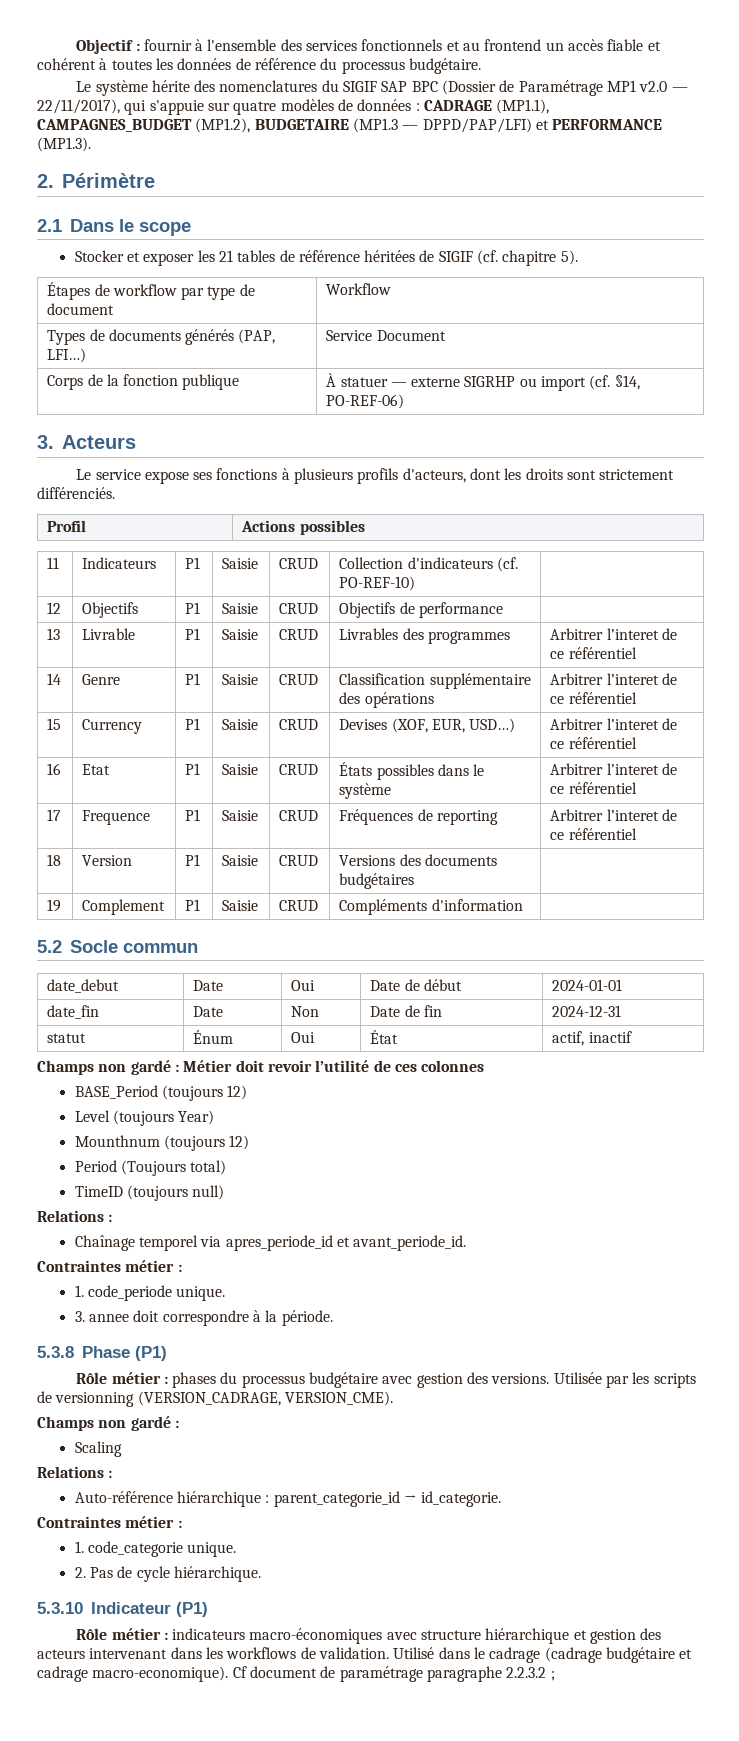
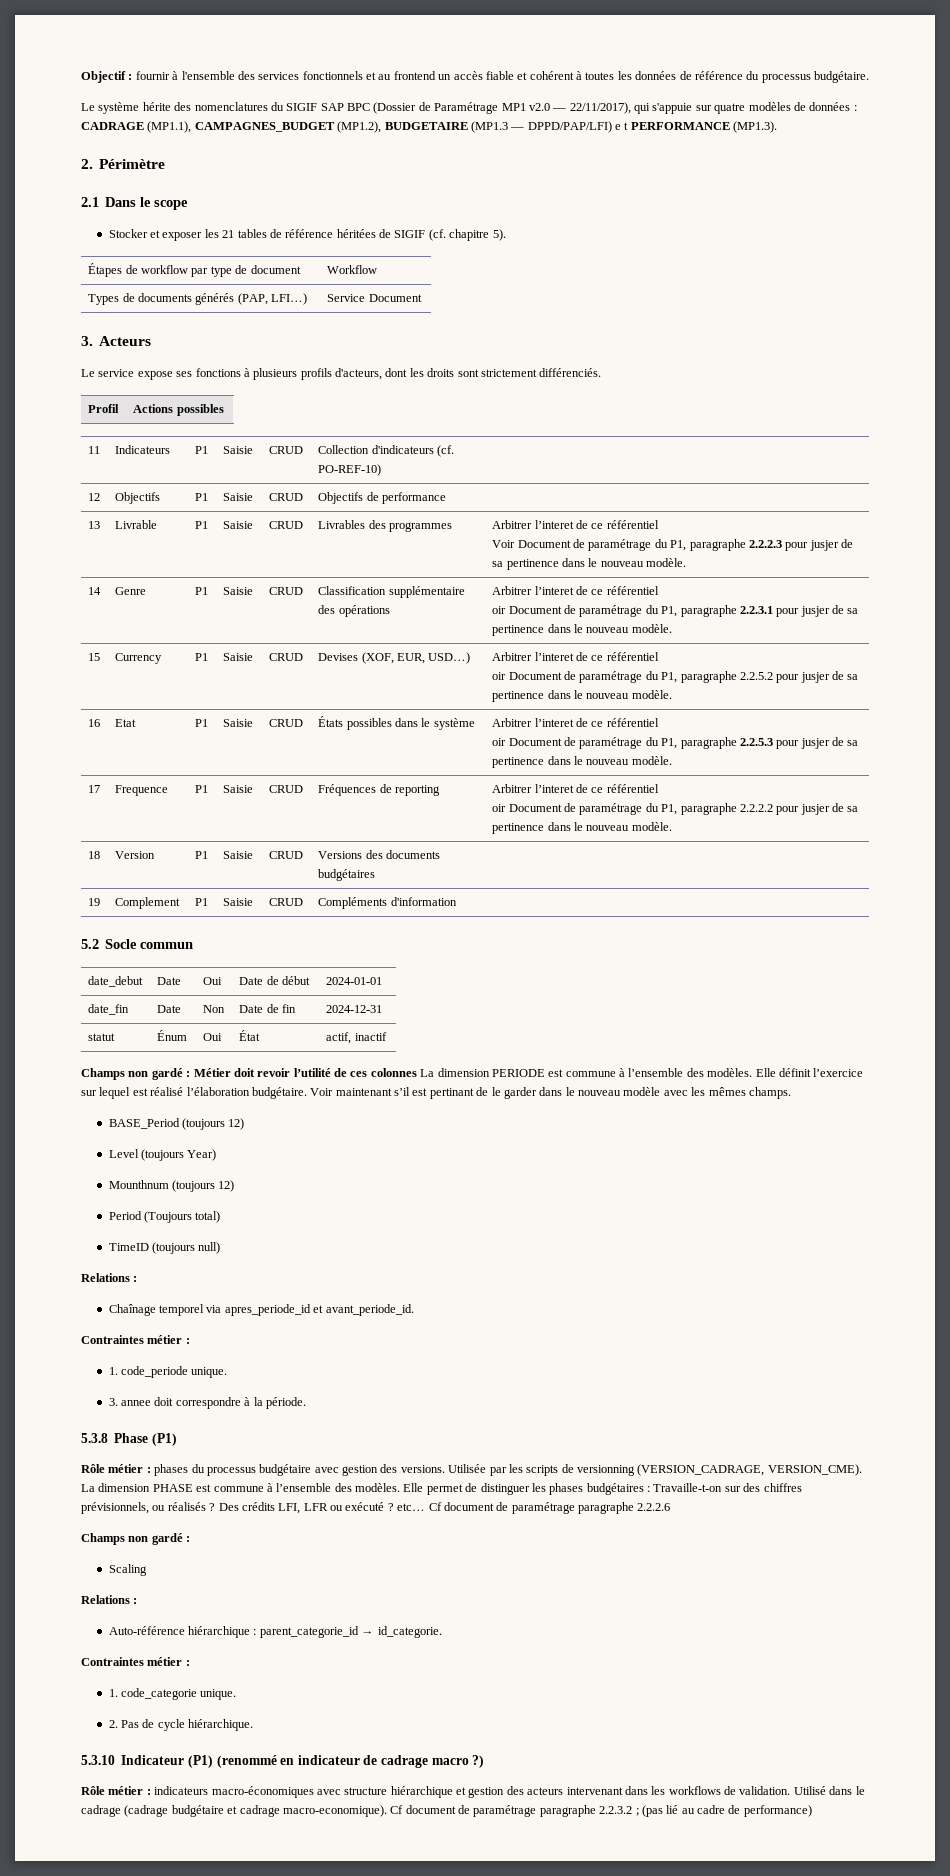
- Le système hérite des nomenclatures du SIGIF SAP BPC (Dossier de Paramétrage MP1 v2.0 — 22/11/2017), qui s'appuie sur quatre modèles de données : CADRAGE (MP1.1), CAMPAGNES_BUDGET (MP1.2), BUDGETAIRE (MP1.3 — DPPD/PAP/LFI) et PERFORMANCE (MP1.3).
+ Le système hérite des nomenclatures du SIGIF SAP BPC (Dossier de Paramétrage MP1 v2.0 — 22/11/2017), qui s'appuie sur quatre modèles de données : CADRAGE (MP1.1), CAMPAGNES_BUDGET (MP1.2), BUDGETAIRE (MP1.3 — DPPD/PAP/LFI) e t PERFORMANCE (MP1.3).
- Corps de la fonction publique | À statuer — externe SIGRHP ou import (cf. §14, PO-REF-06)
  13 | Livrable | P1 | Saisie | CRUD | Livrables des programmes | Arbitrer l’interet de ce référentiel
+ Voir Document de paramétrage du P1, paragraphe 2.2.2.3 pour jusjer de sa pertinence dans le nouveau modèle.
  14 | Genre | P1 | Saisie | CRUD | Classification supplémentaire des opérations | Arbitrer l’interet de ce référentiel
+ oir Document de paramétrage du P1, paragraphe 2.2.3.1 pour jusjer de sa pertinence dans le nouveau modèle.
  15 | Currency | P1 | Saisie | CRUD | Devises (XOF, EUR, USD…) | Arbitrer l’interet de ce référentiel
+ oir Document de paramétrage du P1, paragraphe 2.2.5.2 pour jusjer de sa pertinence dans le nouveau modèle.
  16 | Etat | P1 | Saisie | CRUD | États possibles dans le système | Arbitrer l’interet de ce référentiel
+ oir Document de paramétrage du P1, paragraphe 2.2.5.3 pour jusjer de sa pertinence dans le nouveau modèle.
  17 | Frequence | P1 | Saisie | CRUD | Fréquences de reporting | Arbitrer l’interet de ce référentiel
+ oir Document de paramétrage du P1, paragraphe 2.2.2.2 pour jusjer de sa pertinence dans le nouveau modèle.
- Champs non gardé : Métier doit revoir l’utilité de ces colonnes
+ Champs non gardé : Métier doit revoir l’utilité de ces colonnes La dimension PERIODE est commune à l’ensemble des modèles. Elle définit l’exercice sur lequel est réalisé l’élaboration budgétaire. Voir maintenant s’il est pertinant de le garder dans le nouveau modèle avec les mêmes champs.
+ La dimension PHASE est commune à l’ensemble des modèles. Elle permet de distinguer les phases budgétaires : Travaille-t-on sur des chiffres prévisionnels, ou réalisés ? Des crédits LFI, LFR ou exécuté ? etc… Cf document de paramétrage paragraphe 2.2.2.6
- 5.3.10 Indicateur (P1)
+ 5.3.10 Indicateur (P1) (renommé en indicateur de cadrage macro ?)
- Cf document de paramétrage paragraphe 2.2.3.2 ;
+ Cf document de paramétrage paragraphe 2.2.3.2 ; (pas lié au cadre de performance)

